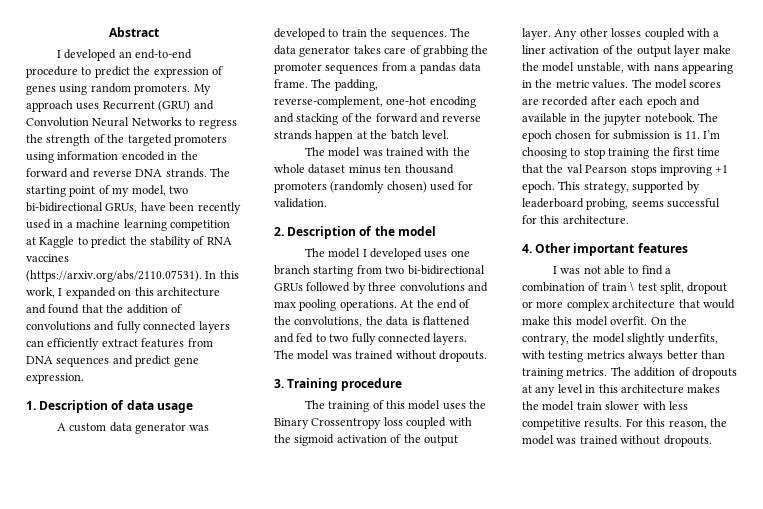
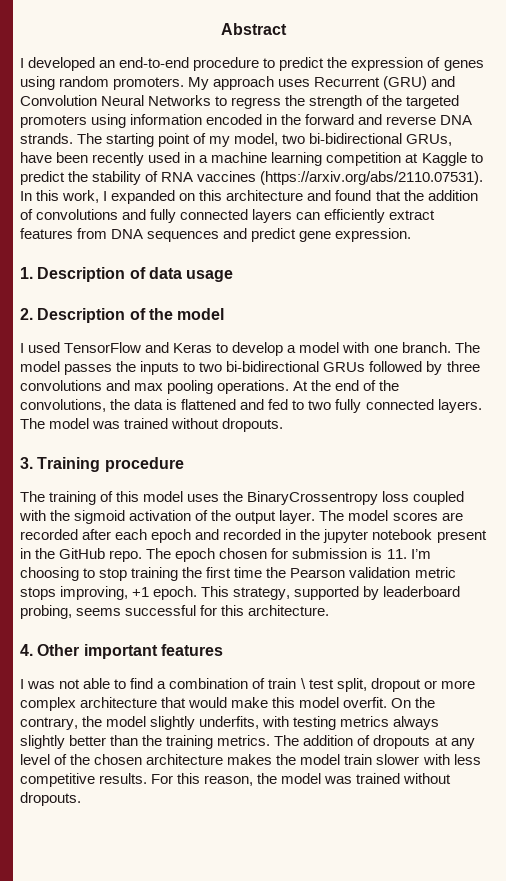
- A custom data generator was developed to train the sequences. The data generator takes care of grabbing the promoter sequences from a pandas data frame. The padding, reverse-complement, one-hot encoding and stacking of the forward and reverse strands happen at the batch level.
- The model was trained with the whole dataset minus ten thousand promoters (randomly chosen) used for validation.
- The model I developed uses one branch starting from two bi-bidirectional GRUs followed by three convolutions and max pooling operations.
+ I used TensorFlow and Keras to develop a model with one branch. The model passes the inputs to two bi-bidirectional GRUs followed by three convolutions and max pooling operations.
- The training of this model uses the Binary Crossentropy loss coupled with the sigmoid activation of the output layer.
+ The training of this model uses the BinaryCrossentropy loss coupled with the sigmoid activation of the output layer.
- Any other losses coupled with a liner activation of the output layer make the model unstable, with nans appearing in the metric values.
- The model scores are recorded after each epoch and available in the jupyter notebook.
+ The model scores are recorded after each epoch and recorded in the jupyter notebook present in the GitHub repo.
- The epoch chosen for submission is 11. I’m choosing to stop training the first time that the val Pearson stops improving +1 epoch.
+ The epoch chosen for submission is 11. I’m choosing to stop training the first time the Pearson validation metric stops improving, +1 epoch.
- On the contrary, the model slightly underfits, with testing metrics always better than training metrics.
+ On the contrary, the model slightly underfits, with testing metrics always slightly better than the training metrics.
- The addition of dropouts at any level in this architecture makes the model train slower with less competitive results.
+ The addition of dropouts at any level of the chosen architecture makes the model train slower with less competitive results.

